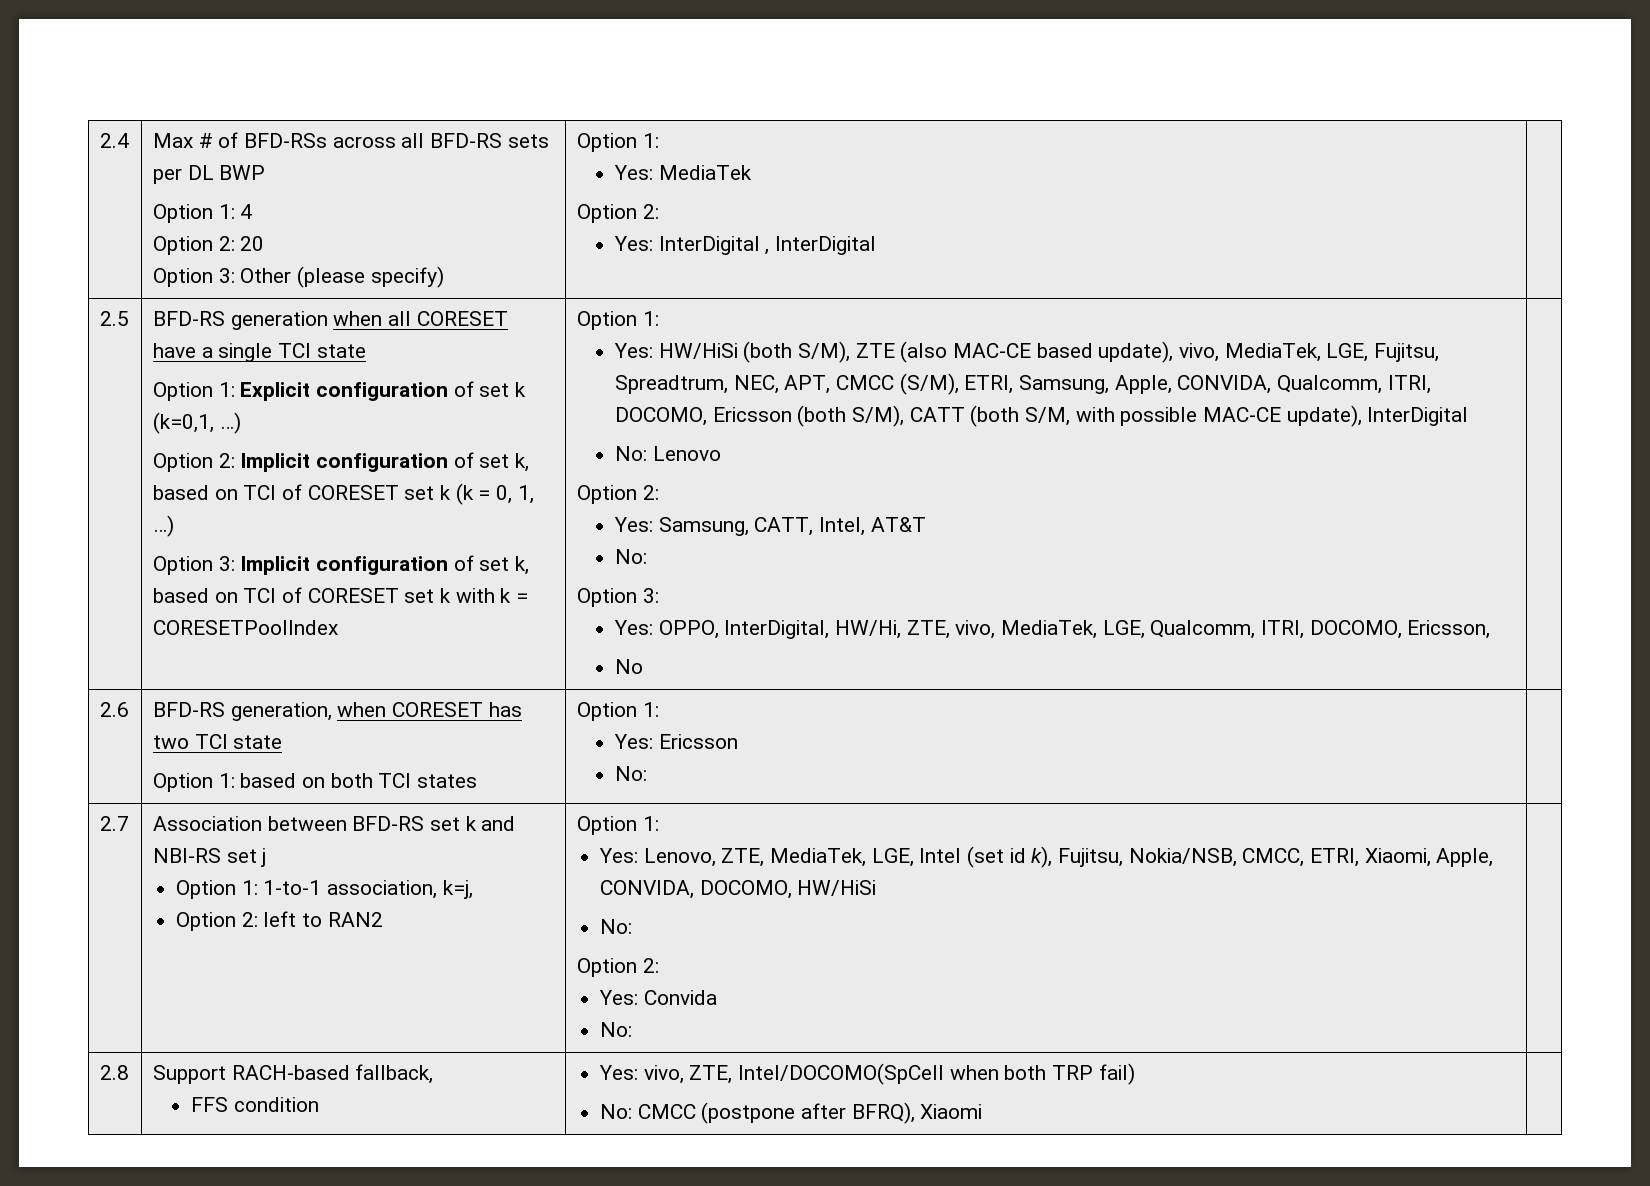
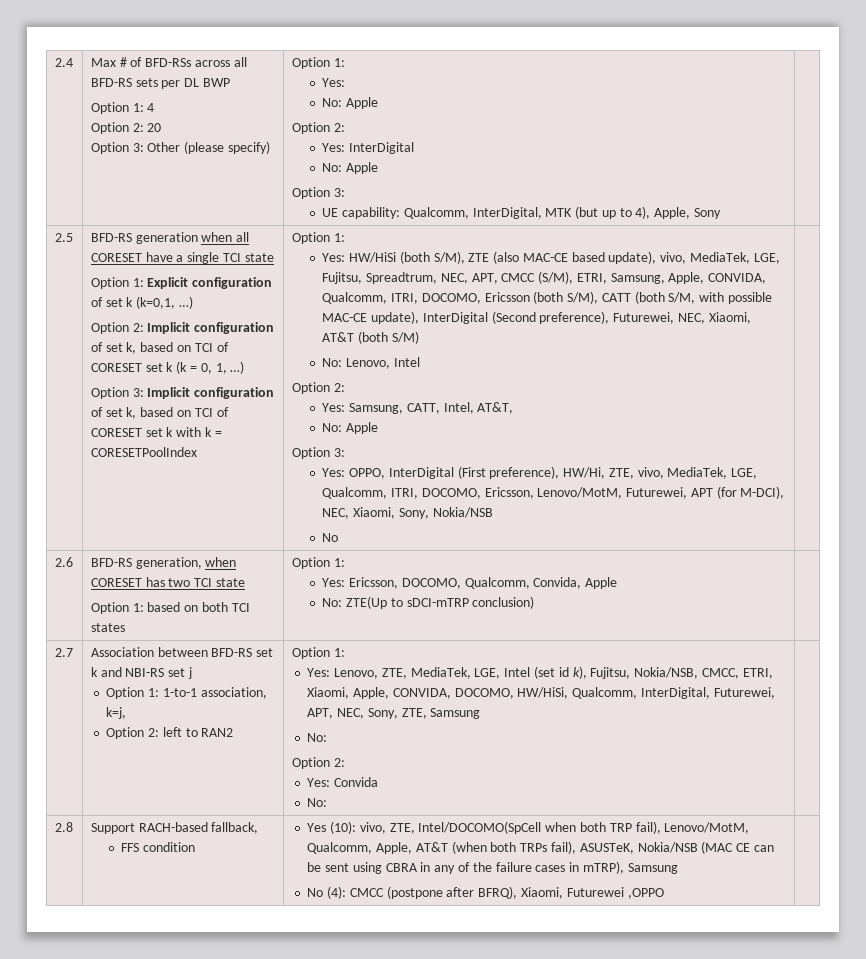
  Option 3: Other (please specify) | Option 1:
- Yes: MediaTek
+ Yes:
+ No: Apple
- Yes: InterDigital , InterDigital
+ Yes: InterDigital
+ No: Apple
+ Option 3:
+ UE capability: Qualcomm, InterDigital, MTK (but up to 4), Apple, Sony
- Yes: HW/HiSi (both S/M), ZTE (also MAC-CE based update), vivo, MediaTek, LGE, Fujitsu, Spreadtrum, NEC, APT, CMCC (S/M), ETRI, Samsung, Apple, CONVIDA, Qualcomm, ITRI, DOCOMO, Ericsson (both S/M), CATT (both S/M, with possible MAC-CE update), InterDigital
- No: Lenovo
+ Yes: HW/HiSi (both S/M), ZTE (also MAC-CE based update), vivo, MediaTek, LGE, Fujitsu, Spreadtrum, NEC, APT, CMCC (S/M), ETRI, Samsung, Apple, CONVIDA, Qualcomm, ITRI, DOCOMO, Ericsson (both S/M), CATT (both S/M, with possible MAC-CE update), InterDigital (Second preference), Futurewei, NEC, Xiaomi, AT&T (both S/M)
+ No: Lenovo, Intel
- Yes: Samsung, CATT, Intel, AT&T
- No:
+ Yes: Samsung, CATT, Intel, AT&T,
+ No: Apple
- Yes: OPPO, InterDigital, HW/Hi, ZTE, vivo, MediaTek, LGE, Qualcomm, ITRI, DOCOMO, Ericsson,
+ Yes: OPPO, InterDigital (First preference), HW/Hi, ZTE, vivo, MediaTek, LGE, Qualcomm, ITRI, DOCOMO, Ericsson, Lenovo/MotM, Futurewei, APT (for M-DCI), NEC, Xiaomi, Sony, Nokia/NSB
  2.6 | BFD-RS generation, when CORESET has two TCI state
  Option 1: based on both TCI states | Option 1:
- Yes: Ericsson
- No: |
+ Yes: Ericsson, DOCOMO, Qualcomm, Convida, Apple
+ No: ZTE(Up to sDCI-mTRP conclusion) |
- Yes: Lenovo, ZTE, MediaTek, LGE, Intel (set id k), Fujitsu, Nokia/NSB, CMCC, ETRI, Xiaomi, Apple, CONVIDA, DOCOMO, HW/HiSi
+ Yes: Lenovo, ZTE, MediaTek, LGE, Intel (set id k), Fujitsu, Nokia/NSB, CMCC, ETRI, Xiaomi, Apple, CONVIDA, DOCOMO, HW/HiSi, Qualcomm, InterDigital, Futurewei, APT, NEC, Sony, ZTE, Samsung
- Yes: vivo, ZTE, Intel/DOCOMO(SpCell when both TRP fail)
- No: CMCC (postpone after BFRQ), Xiaomi
+ Yes (10): vivo, ZTE, Intel/DOCOMO(SpCell when both TRP fail), Lenovo/MotM, Qualcomm, Apple, AT&T (when both TRPs fail), ASUSTeK, Nokia/NSB (MAC CE can be sent using CBRA in any of the failure cases in mTRP), Samsung
+ No (4): CMCC (postpone after BFRQ), Xiaomi, Futurewei ,OPPO

